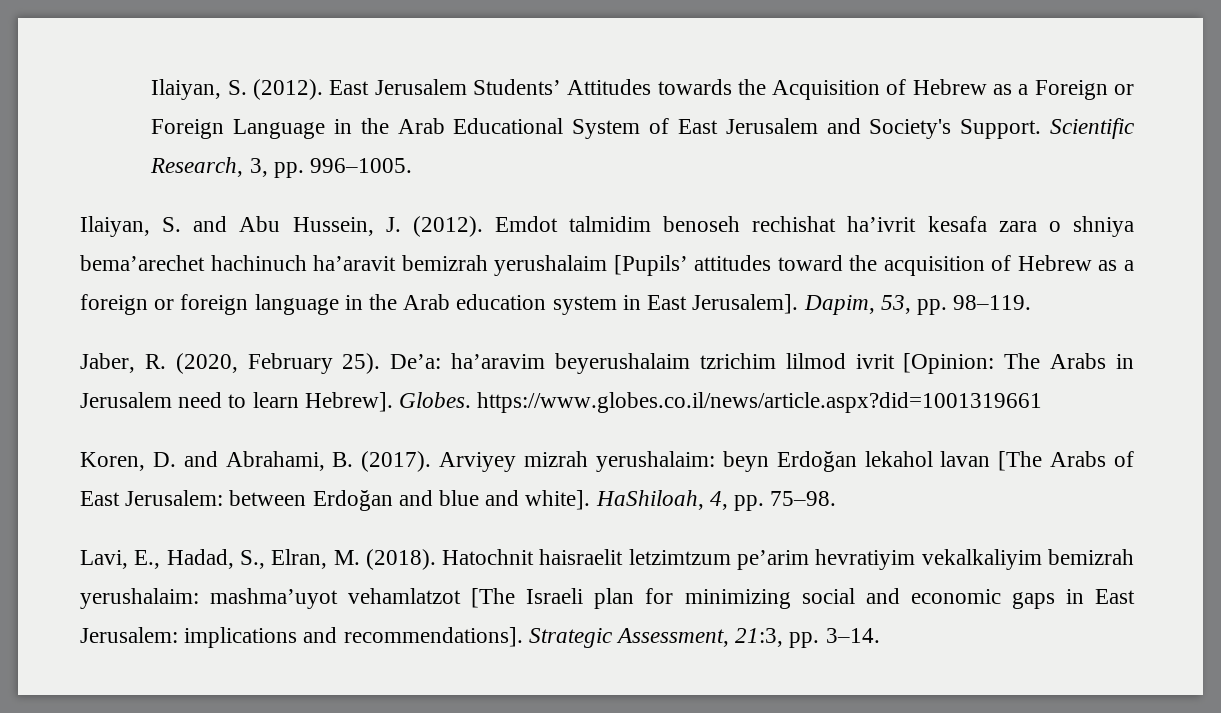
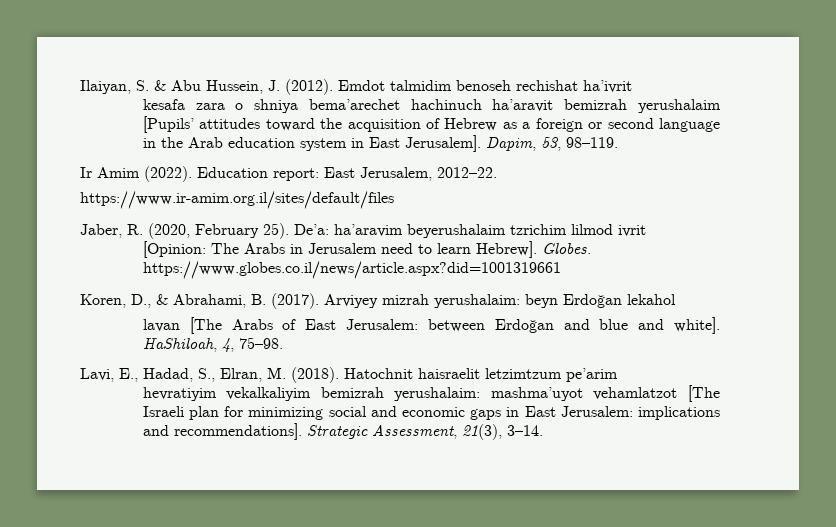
- Ilaiyan, S. (2012). East Jerusalem Students’ Attitudes towards the Acquisition of Hebrew as a Foreign or Foreign Language in the Arab Educational System of East Jerusalem and Society's Support. Scientific Research, 3, pp. 996–1005.
- Ilaiyan, S. and Abu Hussein, J. (2012).
+ Ilaiyan, S. & Abu Hussein, J. (2012).
- Emdot talmidim benoseh rechishat ha’ivrit kesafa zara o shniya bema’arechet hachinuch ha’aravit bemizrah yerushalaim [Pupils’ attitudes toward the acquisition of Hebrew as a foreign or foreign language in the Arab education system in East Jerusalem].
+ Emdot talmidim benoseh rechishat ha’ivrit
+ kesafa zara o shniya bema’arechet hachinuch ha’aravit bemizrah yerushalaim [Pupils’ attitudes toward the acquisition of Hebrew as a foreign or second language in the Arab education system in East Jerusalem].
- Dapim, 53, pp. 98–119.
+ Dapim, 53, 98–119.
+ Ir Amim (2022). Education report: East Jerusalem, 2012–22.
+ https://www.ir-amim.org.il/sites/default/files
- De’a: ha’aravim beyerushalaim tzrichim lilmod ivrit [Opinion: The Arabs in Jerusalem need to learn Hebrew].
+ De’a: ha’aravim beyerushalaim tzrichim lilmod ivrit
+ [Opinion: The Arabs in Jerusalem need to learn Hebrew].
- Koren, D. and Abrahami, B. (2017).
+ Koren, D., & Abrahami, B. (2017).
- Arviyey mizrah yerushalaim: beyn Erdoğan lekahol lavan [The Arabs of East Jerusalem: between Erdoğan and blue and white].
+ Arviyey mizrah yerushalaim: beyn Erdoğan lekahol
+ lavan [The Arabs of East Jerusalem: between Erdoğan and blue and white].
- HaShiloah, 4, pp. 75–98.
+ HaShiloah, 4, 75–98.
- Hatochnit haisraelit letzimtzum pe’arim hevratiyim vekalkaliyim bemizrah yerushalaim: mashma’uyot vehamlatzot [The Israeli plan for minimizing social and economic gaps in East Jerusalem: implications and recommendations].
+ Hatochnit haisraelit letzimtzum pe’arim
+ hevratiyim vekalkaliyim bemizrah yerushalaim: mashma’uyot vehamlatzot [The Israeli plan for minimizing social and economic gaps in East Jerusalem: implications and recommendations].
- Strategic Assessment, 21:3, pp. 3–14.
+ Strategic Assessment, 21(3), 3–14.

